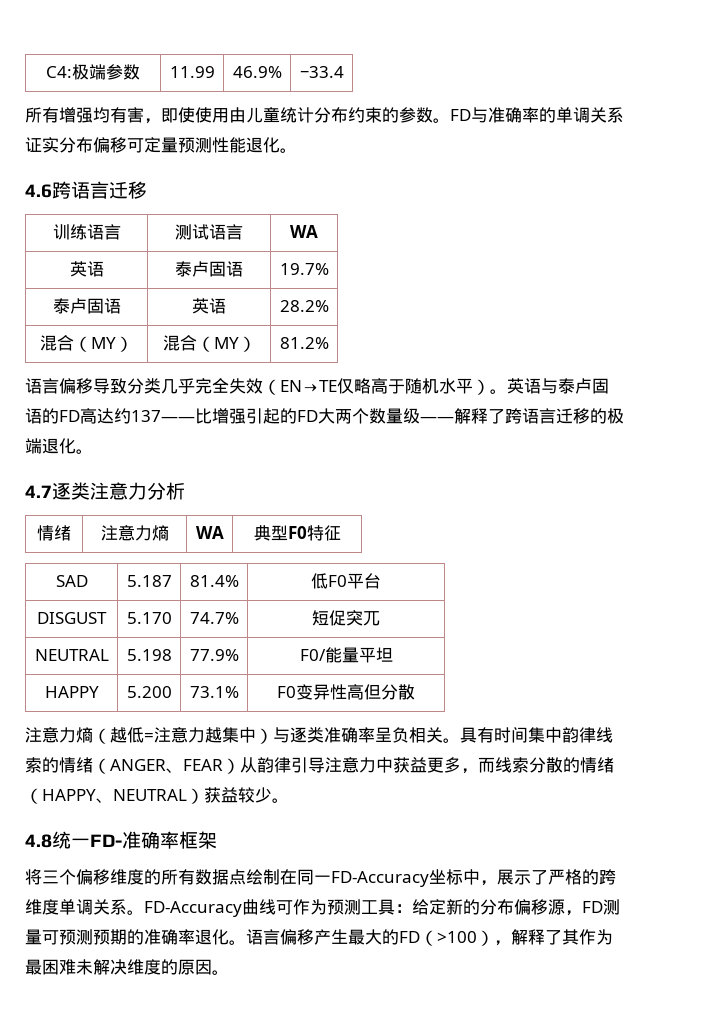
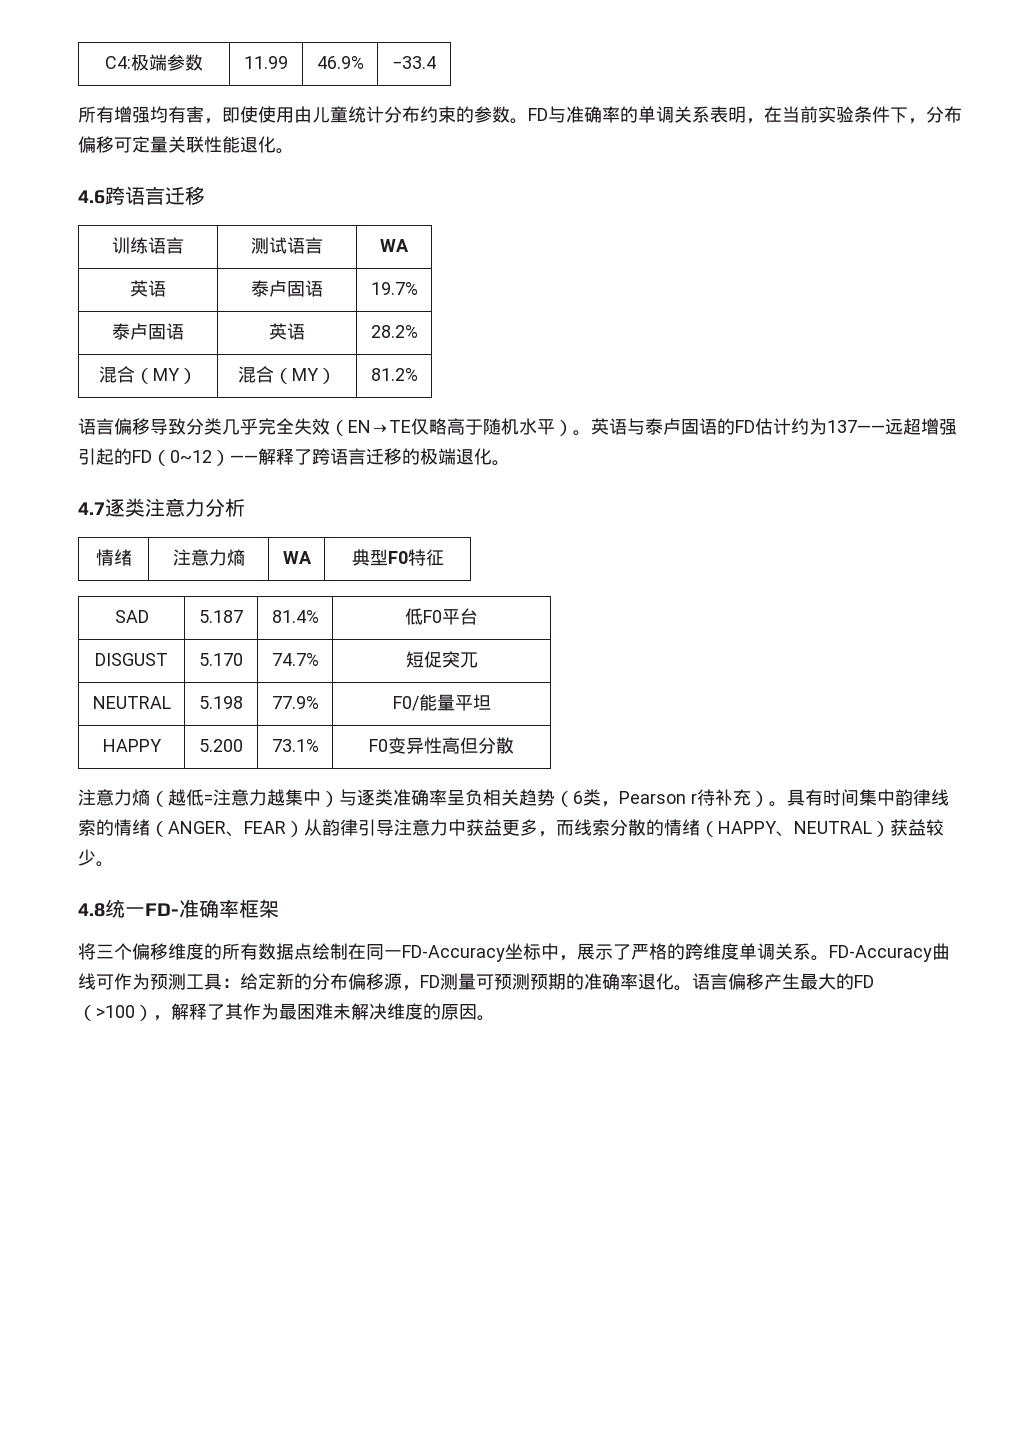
- FD与准确率的单调关系证实分布偏移可定量预测性能退化。
+ FD与准确率的单调关系表明，在当前实验条件下，分布偏移可定量关联性能退化。
- 英语与泰卢固语的FD高达约137——比增强引起的FD大两个数量级——解释了跨语言迁移的极端退化。
+ 英语与泰卢固语的FD估计约为137——远超增强引起的FD（0~12）——解释了跨语言迁移的极端退化。
- 注意力熵（越低=注意力越集中）与逐类准确率呈负相关。
+ 注意力熵（越低=注意力越集中）与逐类准确率呈负相关趋势（6类，Pearson r待补充）。

